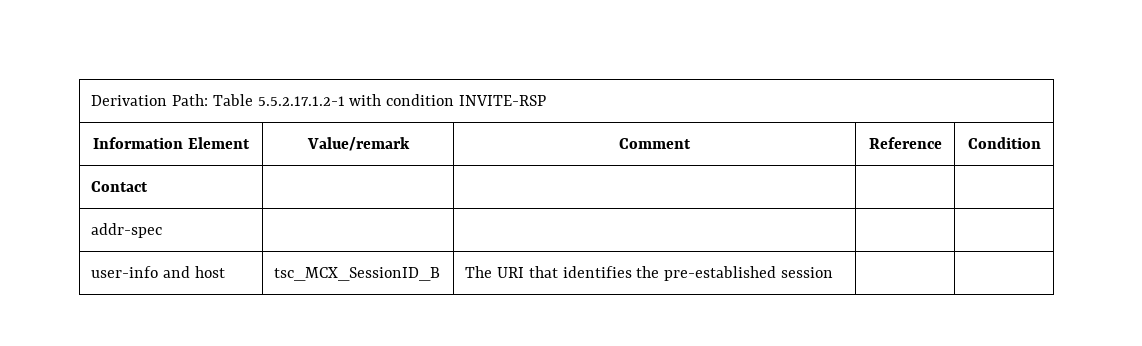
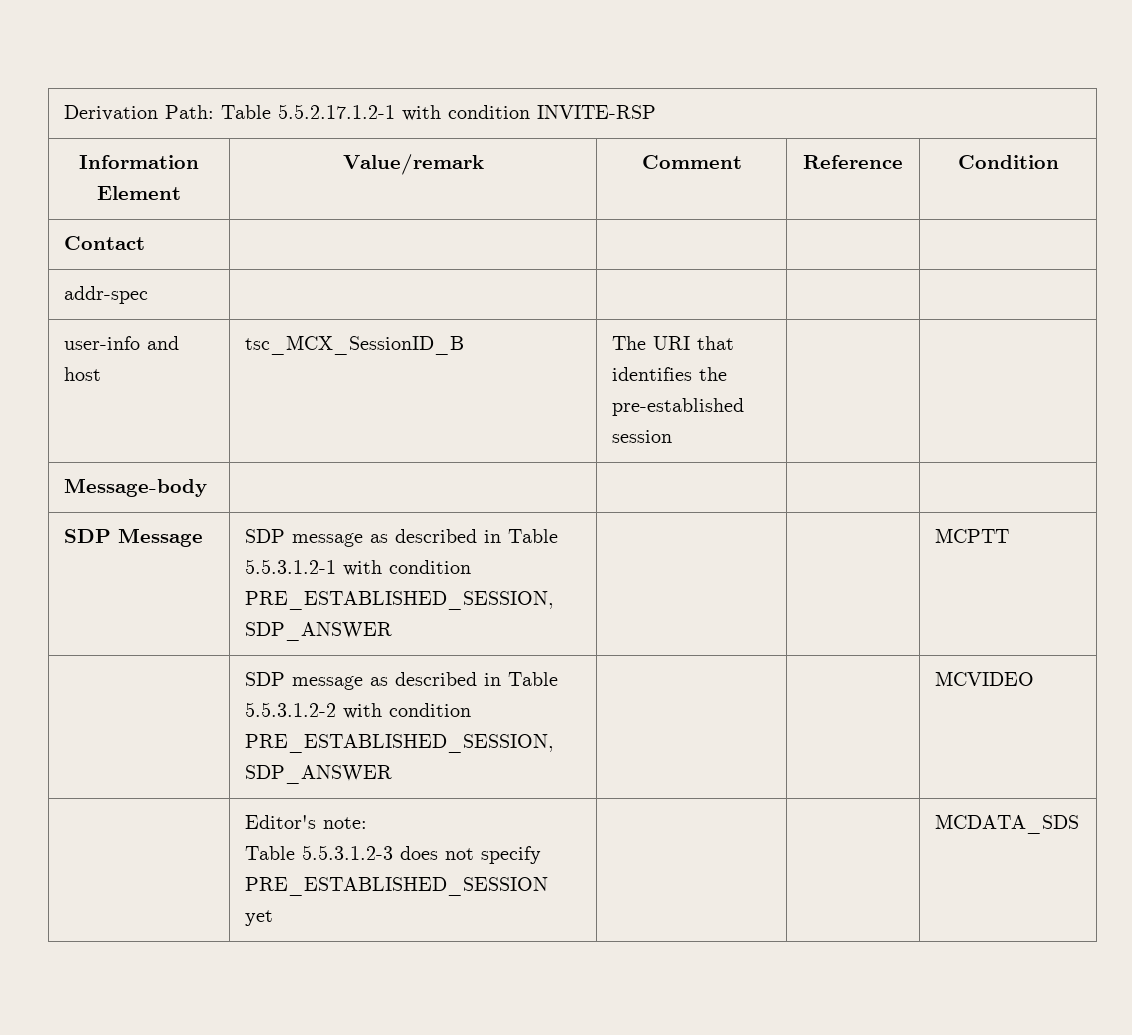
+ Message-body | | | |
+ SDP Message | SDP message as described in Table 5.5.3.1.2-1 with condition PRE_ESTABLISHED_SESSION, SDP_ANSWER | | | MCPTT
+ | SDP message as described in Table 5.5.3.1.2-2 with condition PRE_ESTABLISHED_SESSION, SDP_ANSWER | | | MCVIDEO
+ | Editor's note:
+ Table 5.5.3.1.2-3 does not specify PRE_ESTABLISHED_SESSION yet | | | MCDATA_SDS

